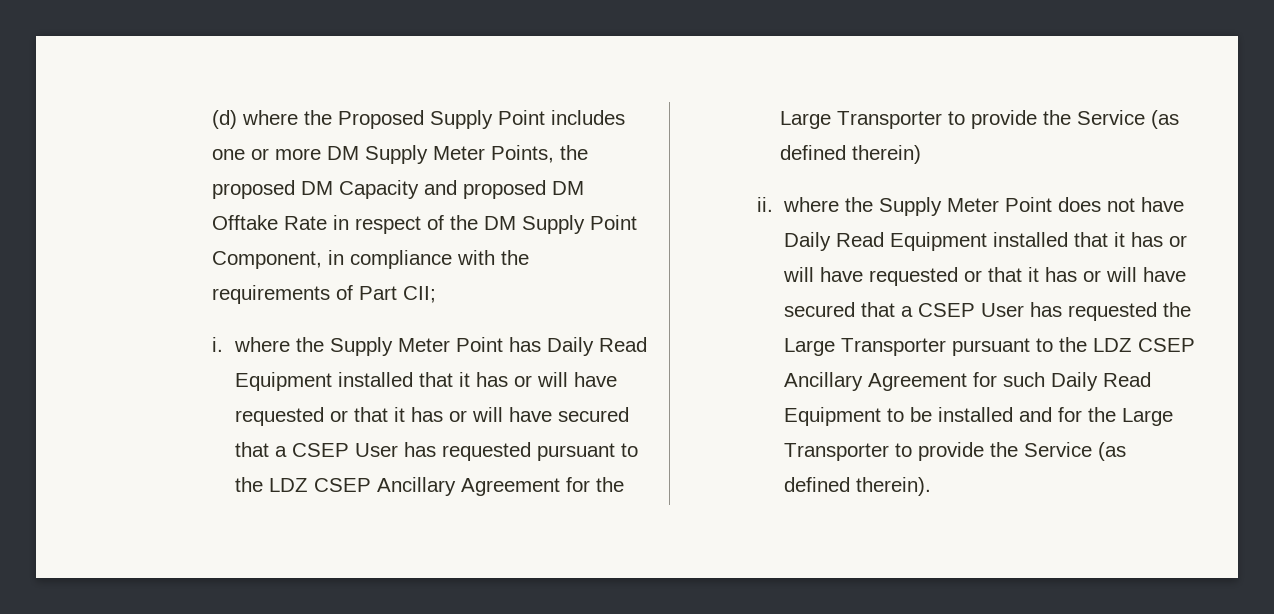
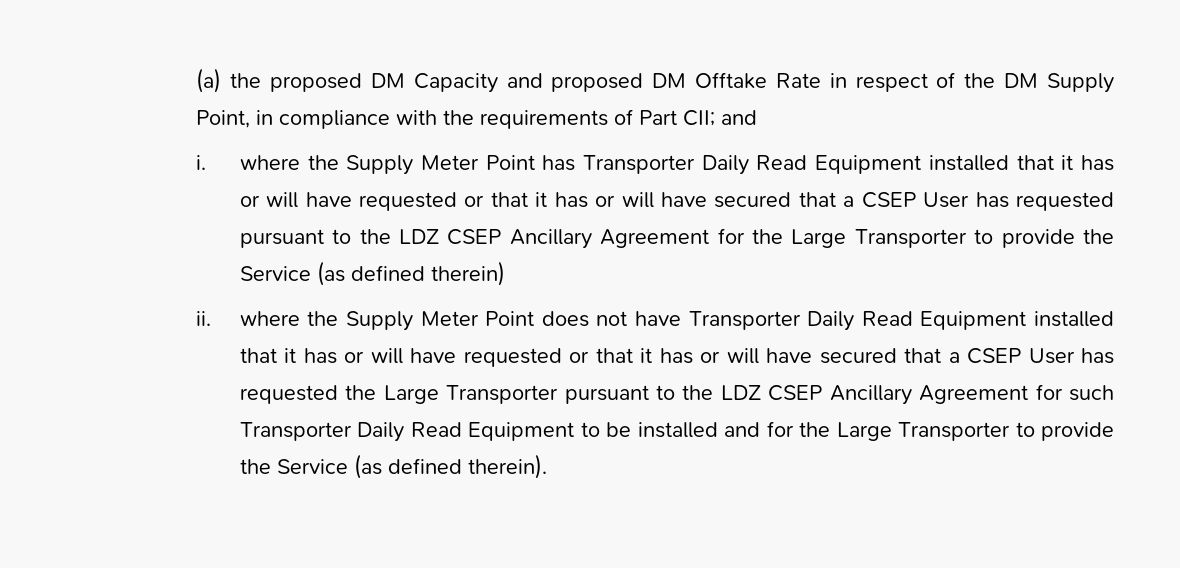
- (d) where the Proposed Supply Point includes one or more DM Supply Meter Points, the proposed DM Capacity and proposed DM Offtake Rate in respect of the DM Supply Point Component, in compliance with the requirements of Part CII;
+ (a) the proposed DM Capacity and proposed DM Offtake Rate in respect of the DM Supply Point, in compliance with the requirements of Part CII; and
- i. where the Supply Meter Point has Daily Read Equipment installed that it has or will have requested or that it has or will have secured that a CSEP User has requested pursuant to the LDZ CSEP Ancillary Agreement for the Large Transporter to provide the Service (as defined therein)
+ i. where the Supply Meter Point has Transporter Daily Read Equipment installed that it has or will have requested or that it has or will have secured that a CSEP User has requested pursuant to the LDZ CSEP Ancillary Agreement for the Large Transporter to provide the Service (as defined therein)
- ii. where the Supply Meter Point does not have Daily Read Equipment installed that it has or will have requested or that it has or will have secured that a CSEP User has requested the Large Transporter pursuant to the LDZ CSEP Ancillary Agreement for such Daily Read Equipment to be installed and for the Large Transporter to provide the Service (as defined therein).
+ ii. where the Supply Meter Point does not have Transporter Daily Read Equipment installed that it has or will have requested or that it has or will have secured that a CSEP User has requested the Large Transporter pursuant to the LDZ CSEP Ancillary Agreement for such Transporter Daily Read Equipment to be installed and for the Large Transporter to provide the Service (as defined therein).

